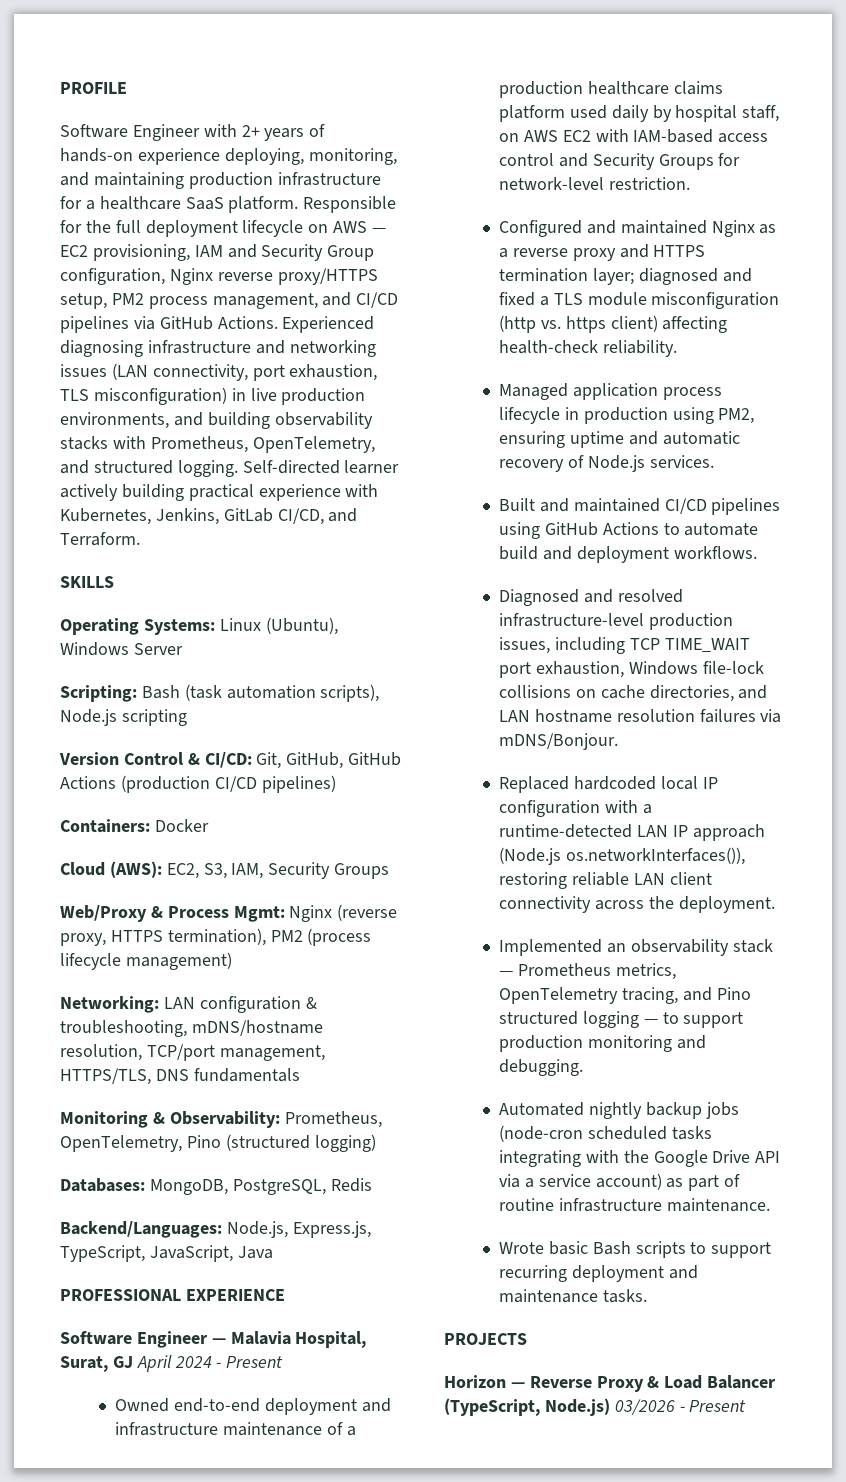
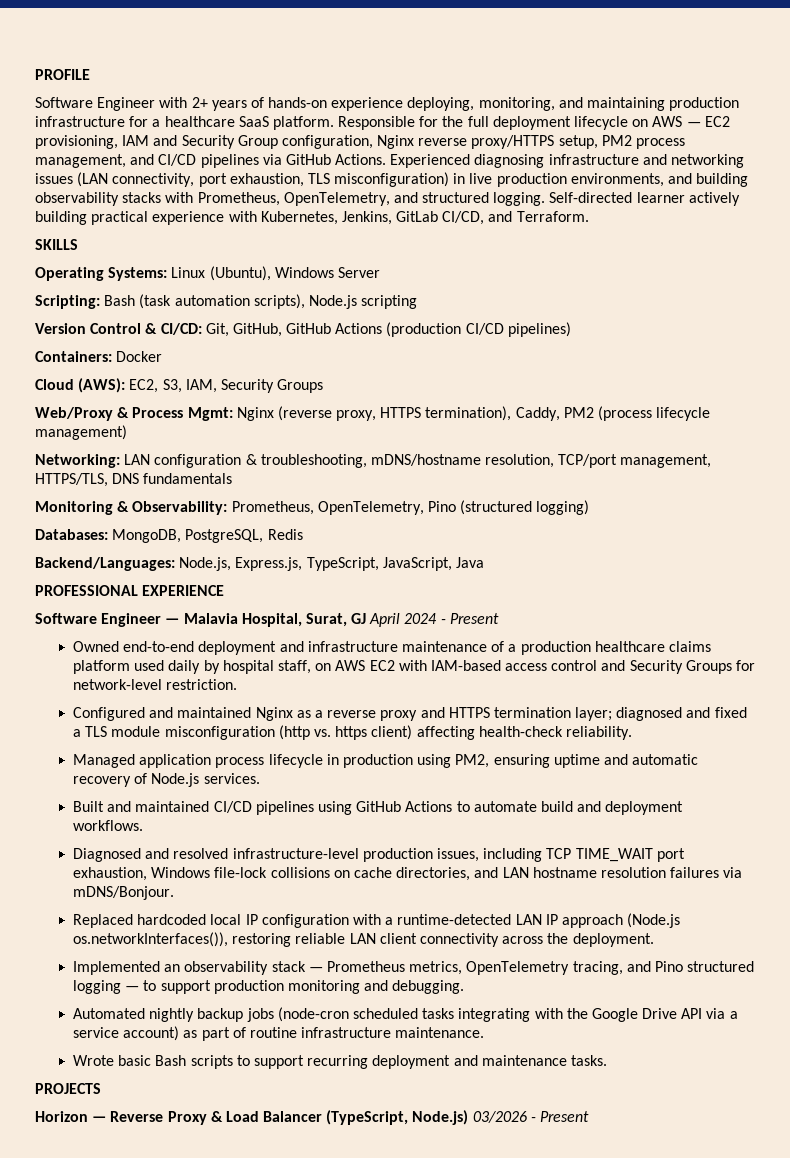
- Web/Proxy & Process Mgmt: Nginx (reverse proxy, HTTPS termination), PM2 (process lifecycle management)
+ Web/Proxy & Process Mgmt: Nginx (reverse proxy, HTTPS termination), Caddy, PM2 (process lifecycle management)

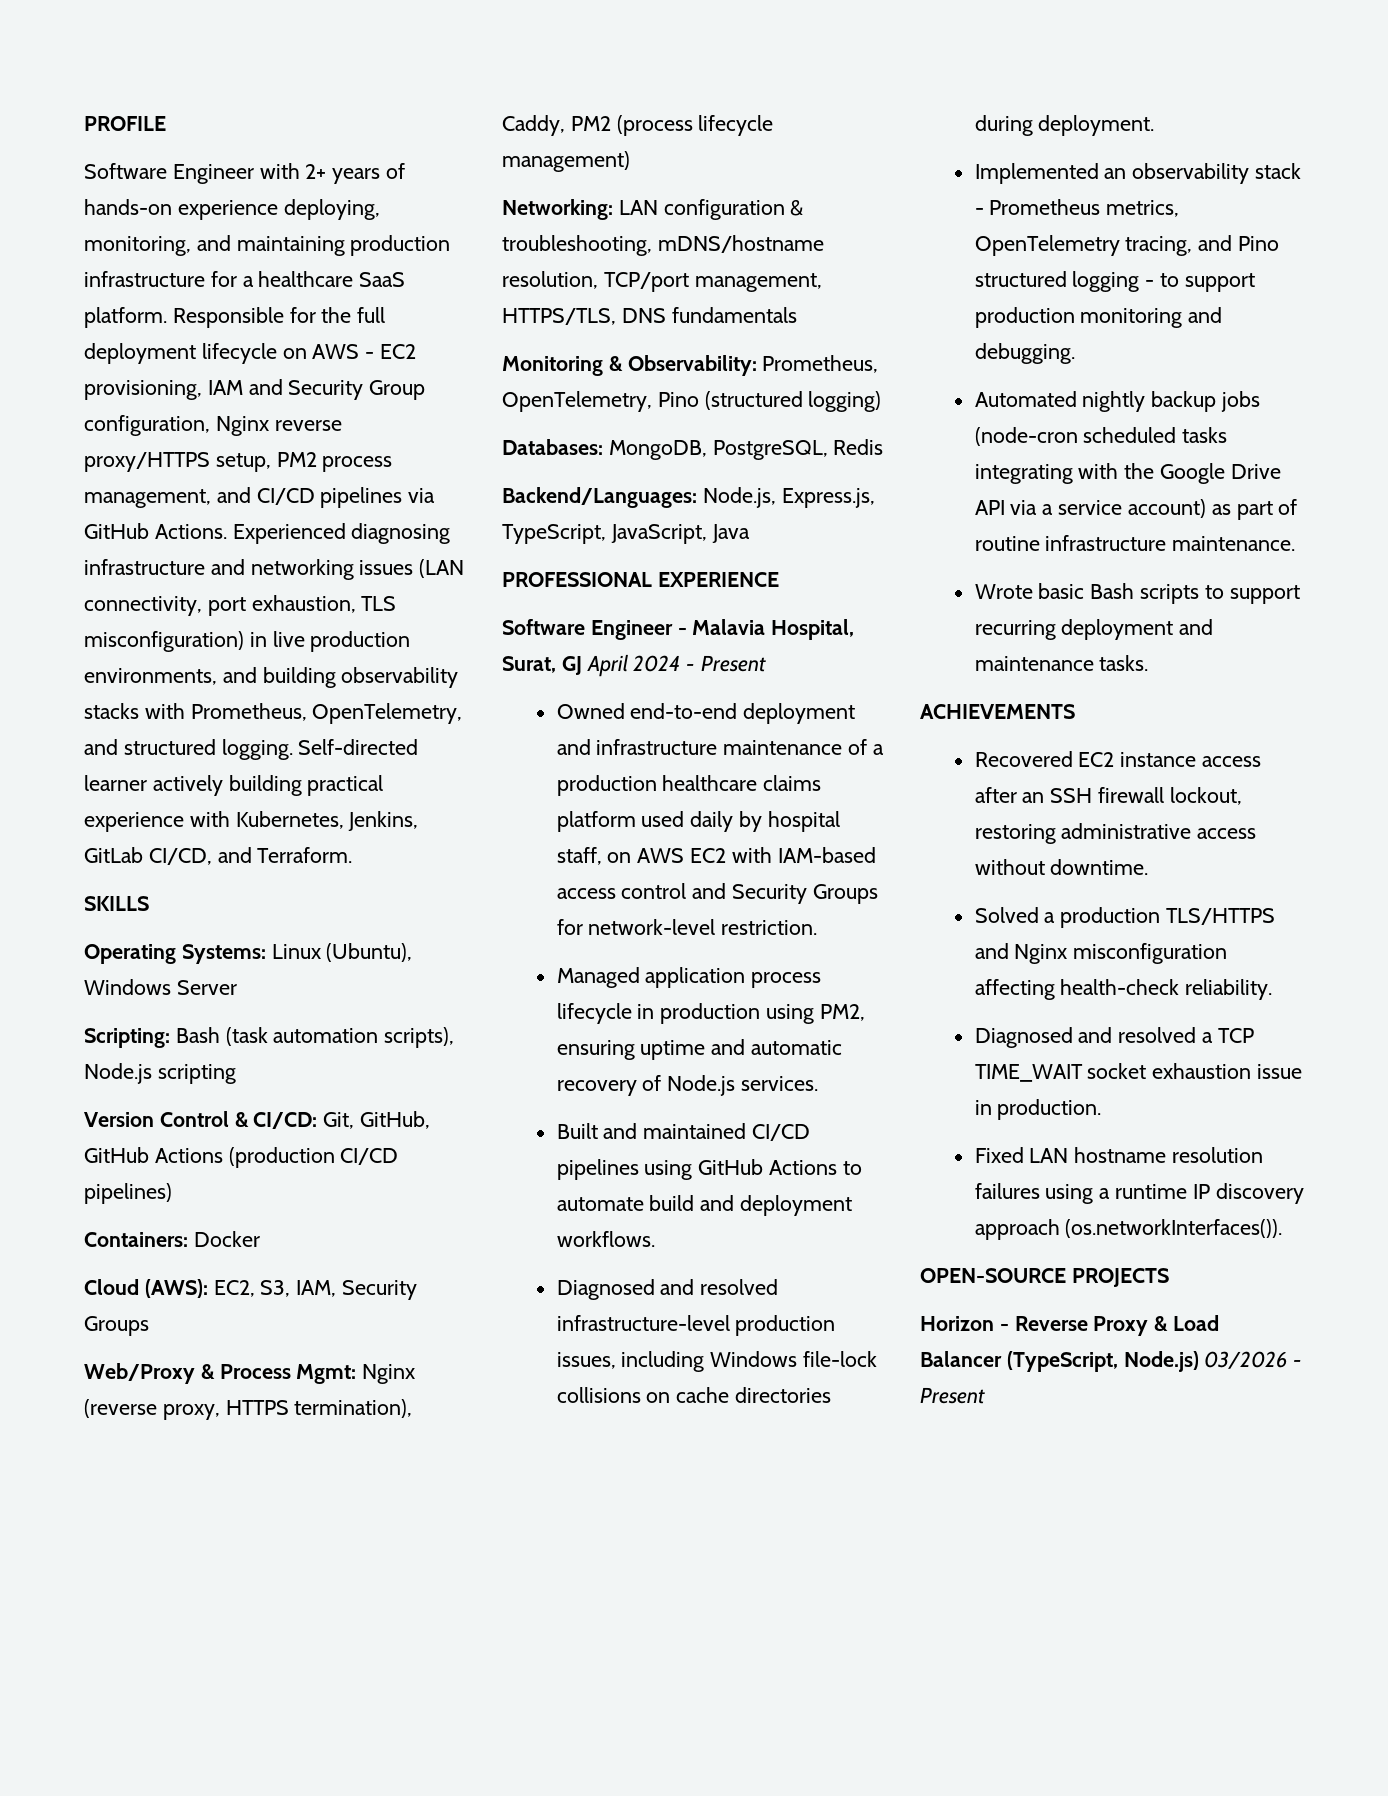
- Responsible for the full deployment lifecycle on AWS — EC2 provisioning, IAM and Security Group configuration, Nginx reverse proxy/HTTPS setup, PM2 process management, and CI/CD pipelines via GitHub Actions.
+ Responsible for the full deployment lifecycle on AWS - EC2 provisioning, IAM and Security Group configuration, Nginx reverse proxy/HTTPS setup, PM2 process management, and CI/CD pipelines via GitHub Actions.
- Software Engineer — Malavia Hospital, Surat, GJ April 2024 - Present
+ Software Engineer - Malavia Hospital, Surat, GJ April 2024 - Present
- Configured and maintained Nginx as a reverse proxy and HTTPS termination layer; diagnosed and fixed a TLS module misconfiguration (http vs. https client) affecting health-check reliability.
- Diagnosed and resolved infrastructure-level production issues, including TCP TIME_WAIT port exhaustion, Windows file-lock collisions on cache directories, and LAN hostname resolution failures via mDNS/Bonjour.
- Replaced hardcoded local IP configuration with a runtime-detected LAN IP approach (Node.js os.networkInterfaces()), restoring reliable LAN client connectivity across the deployment.
+ Diagnosed and resolved infrastructure-level production issues, including Windows file-lock collisions on cache directories during deployment.
- Implemented an observability stack — Prometheus metrics, OpenTelemetry tracing, and Pino structured logging — to support production monitoring and debugging.
+ Implemented an observability stack - Prometheus metrics, OpenTelemetry tracing, and Pino structured logging - to support production monitoring and debugging.
- PROJECTS
+ ACHIEVEMENTS
+ Recovered EC2 instance access after an SSH firewall lockout, restoring administrative access without downtime.
+ Solved a production TLS/HTTPS and Nginx misconfiguration affecting health-check reliability.
+ Diagnosed and resolved a TCP TIME_WAIT socket exhaustion issue in production.
+ Fixed LAN hostname resolution failures using a runtime IP discovery approach (os.networkInterfaces()).
+ OPEN-SOURCE PROJECTS
- Horizon — Reverse Proxy & Load Balancer (TypeScript, Node.js) 03/2026 - Present
+ Horizon - Reverse Proxy & Load Balancer (TypeScript, Node.js) 03/2026 - Present

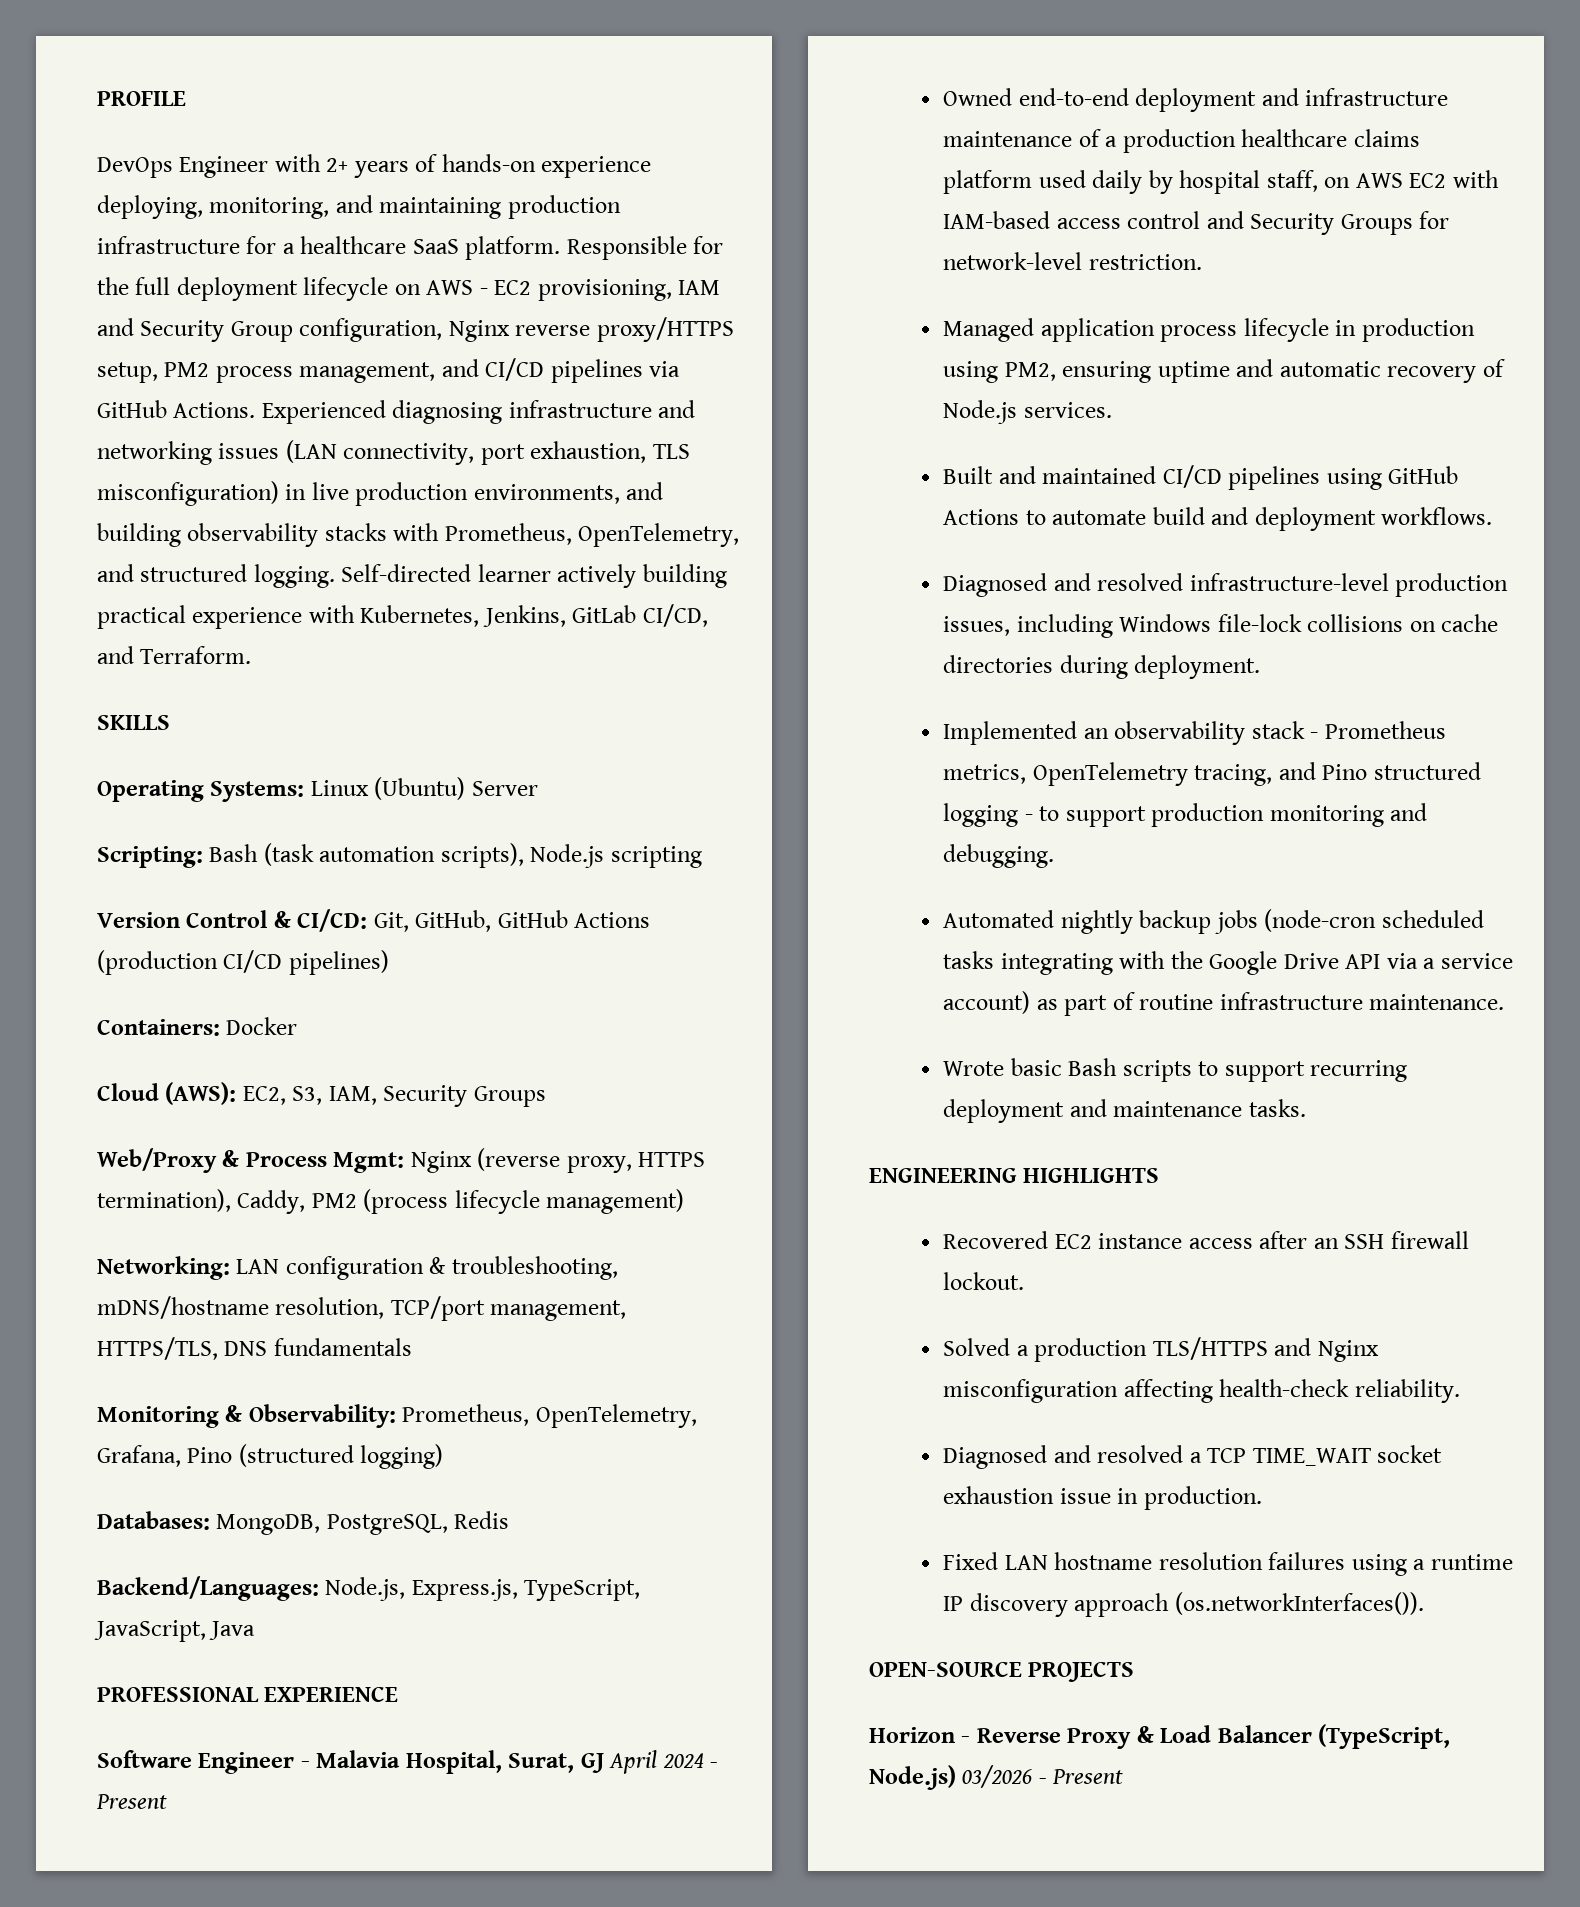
- Software Engineer with 2+ years of hands-on experience deploying, monitoring, and maintaining production infrastructure for a healthcare SaaS platform.
+ DevOps Engineer with 2+ years of hands-on experience deploying, monitoring, and maintaining production infrastructure for a healthcare SaaS platform.
- Operating Systems: Linux (Ubuntu), Windows Server
+ Operating Systems: Linux (Ubuntu) Server
- Monitoring & Observability: Prometheus, OpenTelemetry, Pino (structured logging)
+ Monitoring & Observability: Prometheus, OpenTelemetry, Grafana, Pino (structured logging)
- ACHIEVEMENTS
+ ENGINEERING HIGHLIGHTS
- Recovered EC2 instance access after an SSH firewall lockout, restoring administrative access without downtime.
+ Recovered EC2 instance access after an SSH firewall lockout.

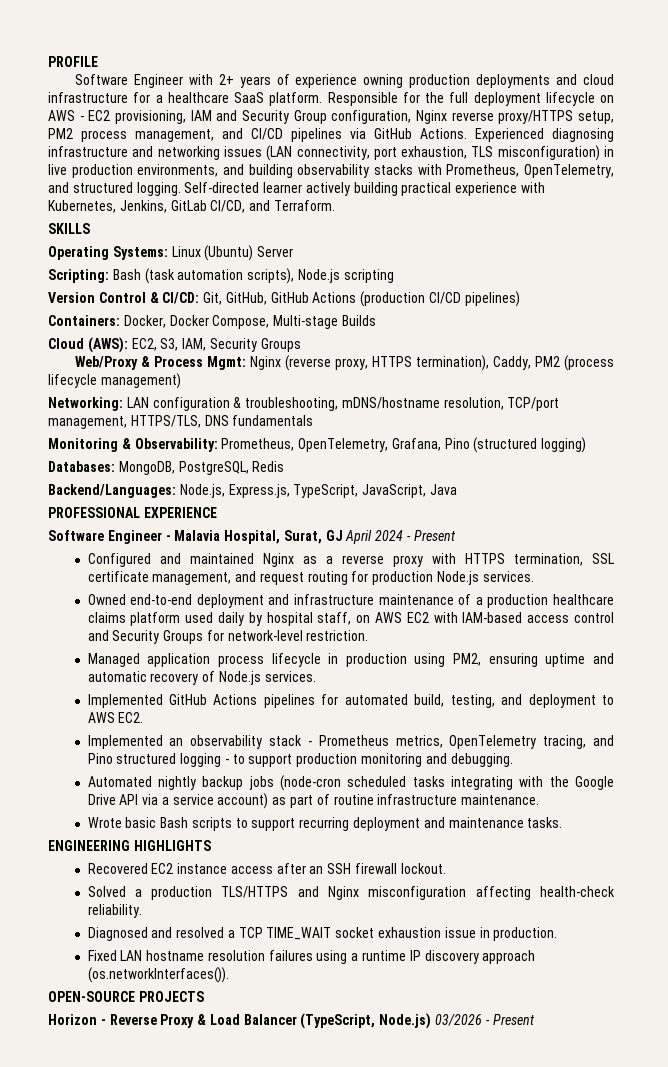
- DevOps Engineer with 2+ years of hands-on experience deploying, monitoring, and maintaining production infrastructure for a healthcare SaaS platform.
+ Software Engineer with 2+ years of experience owning production deployments and cloud infrastructure for a healthcare SaaS platform.
- Containers: Docker
+ Containers: Docker, Docker Compose, Multi-stage Builds
+ Configured and maintained Nginx as a reverse proxy with HTTPS termination, SSL certificate management, and request routing for production Node.js services.
- Built and maintained CI/CD pipelines using GitHub Actions to automate build and deployment workflows.
- Diagnosed and resolved infrastructure-level production issues, including Windows file-lock collisions on cache directories during deployment.
+ Implemented GitHub Actions pipelines for automated build, testing, and deployment to AWS EC2.

